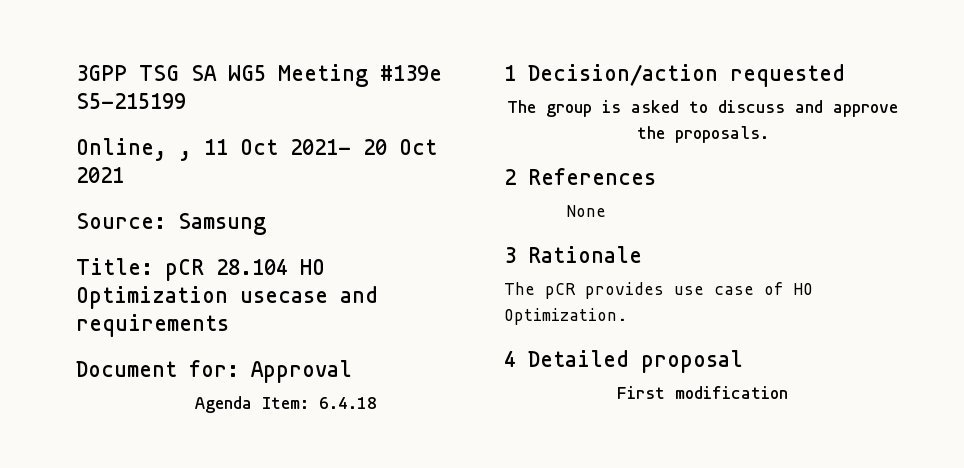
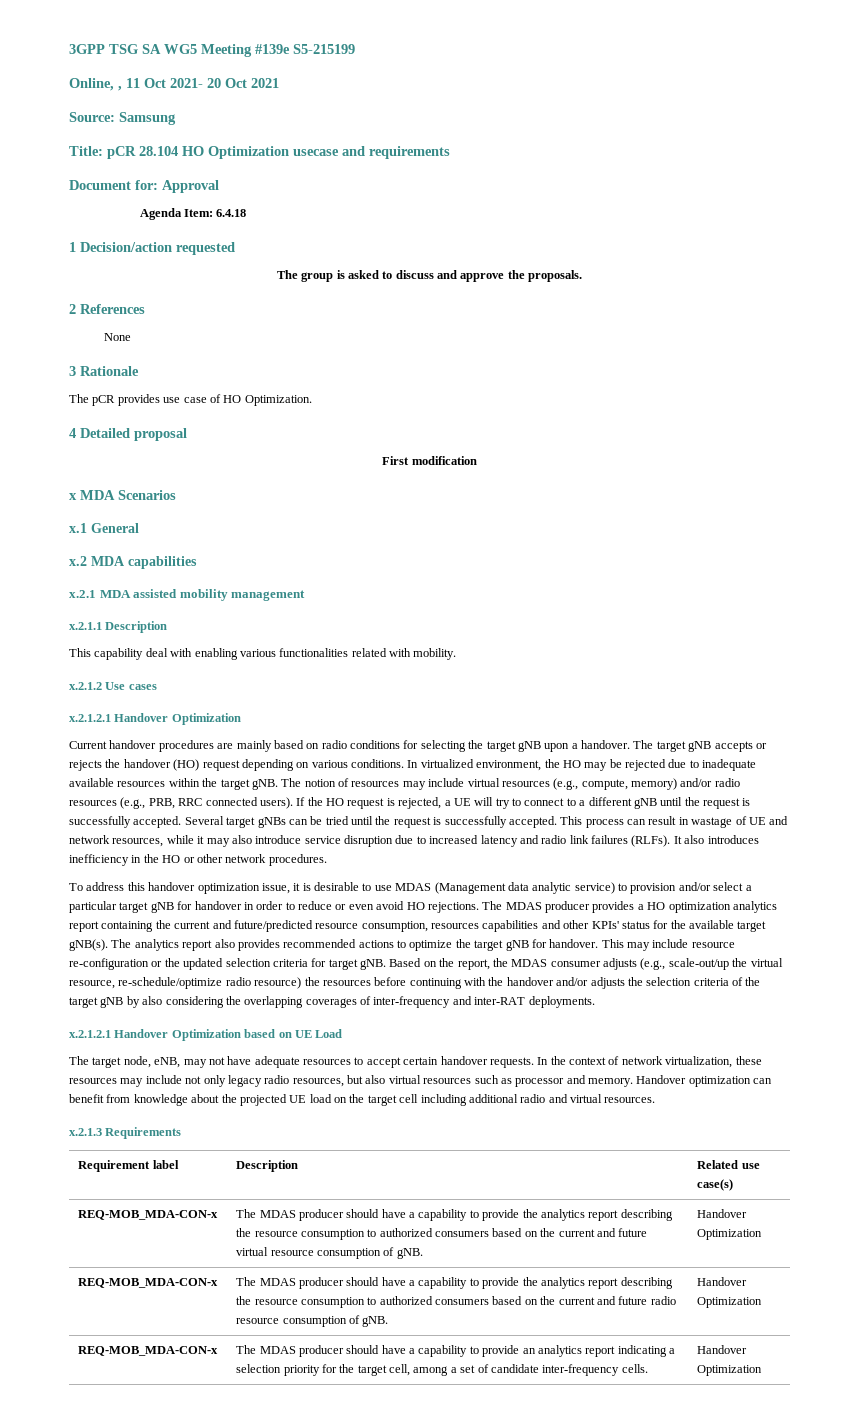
+ x MDA Scenarios
+ x.1 General
+ x.2 MDA capabilities
+ x.2.1 MDA assisted mobility management
+ x.2.1.1 Description
+ This capability deal with enabling various functionalities related with mobility.
+ x.2.1.2 Use cases
+ x.2.1.2.1 Handover Optimization
+ Current handover procedures are mainly based on radio conditions for selecting the target gNB upon a handover. The target gNB accepts or rejects the handover (HO) request depending on various conditions. In virtualized environment, the HO may be rejected due to inadequate available resources within the target gNB. The notion of resources may include virtual resources (e.g., compute, memory) and/or radio resources (e.g., PRB, RRC connected users). If the HO request is rejected, a UE will try to connect to a different gNB until the request is successfully accepted. Several target gNBs can be tried until the request is successfully accepted. This process can result in wastage of UE and network resources, while it may also introduce service disruption due to increased latency and radio link failures (RLFs). It also introduces inefficiency in the HO or other network procedures.
+ To address this handover optimization issue, it is desirable to use MDAS (Management data analytic service) to provision and/or select a particular target gNB for handover in order to reduce or even avoid HO rejections. The MDAS producer provides a HO optimization analytics report containing the current and future/predicted resource consumption, resources capabilities and other KPIs' status for the available target gNB(s). The analytics report also provides recommended actions to optimize the target gNB for handover. This may include resource re-configuration or the updated selection criteria for target gNB. Based on the report, the MDAS consumer adjusts (e.g., scale-out/up the virtual resource, re-schedule/optimize radio resource) the resources before continuing with the handover and/or adjusts the selection criteria of the target gNB by also considering the overlapping coverages of inter-frequency and inter-RAT deployments.
+ x.2.1.2.1 Handover Optimization based on UE Load
+ The target node, eNB, may not have adequate resources to accept certain handover requests. In the context of network virtualization, these resources may include not only legacy radio resources, but also virtual resources such as processor and memory. Handover optimization can benefit from knowledge about the projected UE load on the target cell including additional radio and virtual resources.
+ x.2.1.3 Requirements
+ Requirement label | Description | Related use case(s)
+ REQ-MOB_MDA-CON-x | The MDAS producer should have a capability to provide the analytics report describing the resource consumption to authorized consumers based on the current and future virtual resource consumption of gNB. | Handover Optimization
+ REQ-MOB_MDA-CON-x | The MDAS producer should have a capability to provide the analytics report describing the resource consumption to authorized consumers based on the current and future radio resource consumption of gNB. | Handover Optimization
+ REQ-MOB_MDA-CON-x | The MDAS producer should have a capability to provide an analytics report indicating a selection priority for the target cell, among a set of candidate inter-frequency cells. | Handover Optimization

